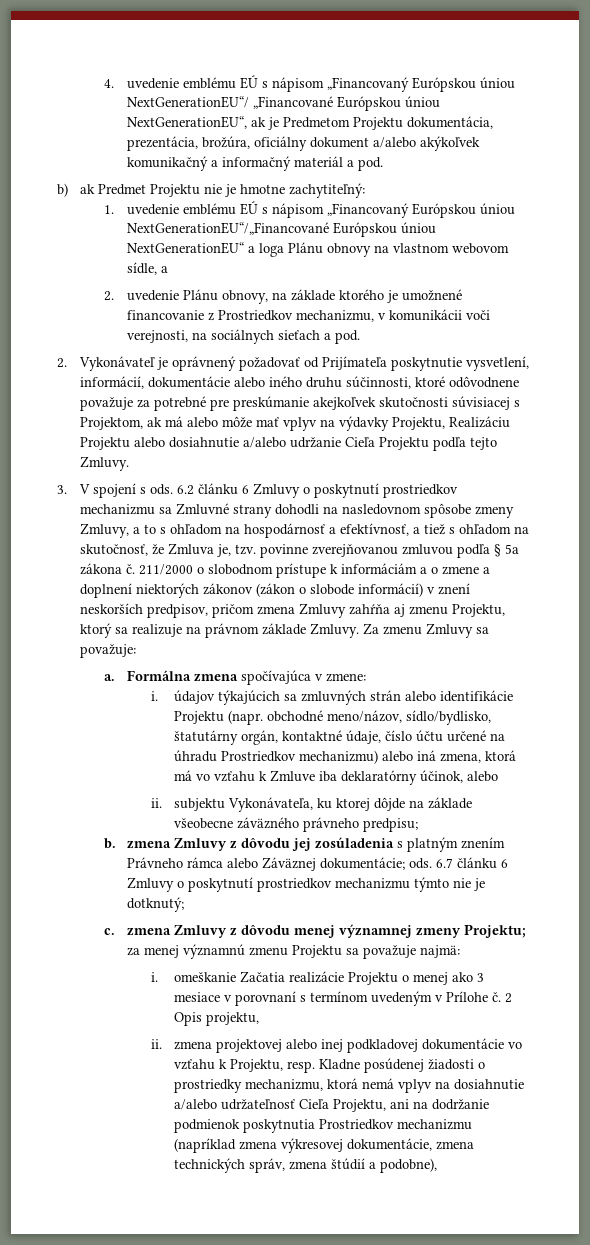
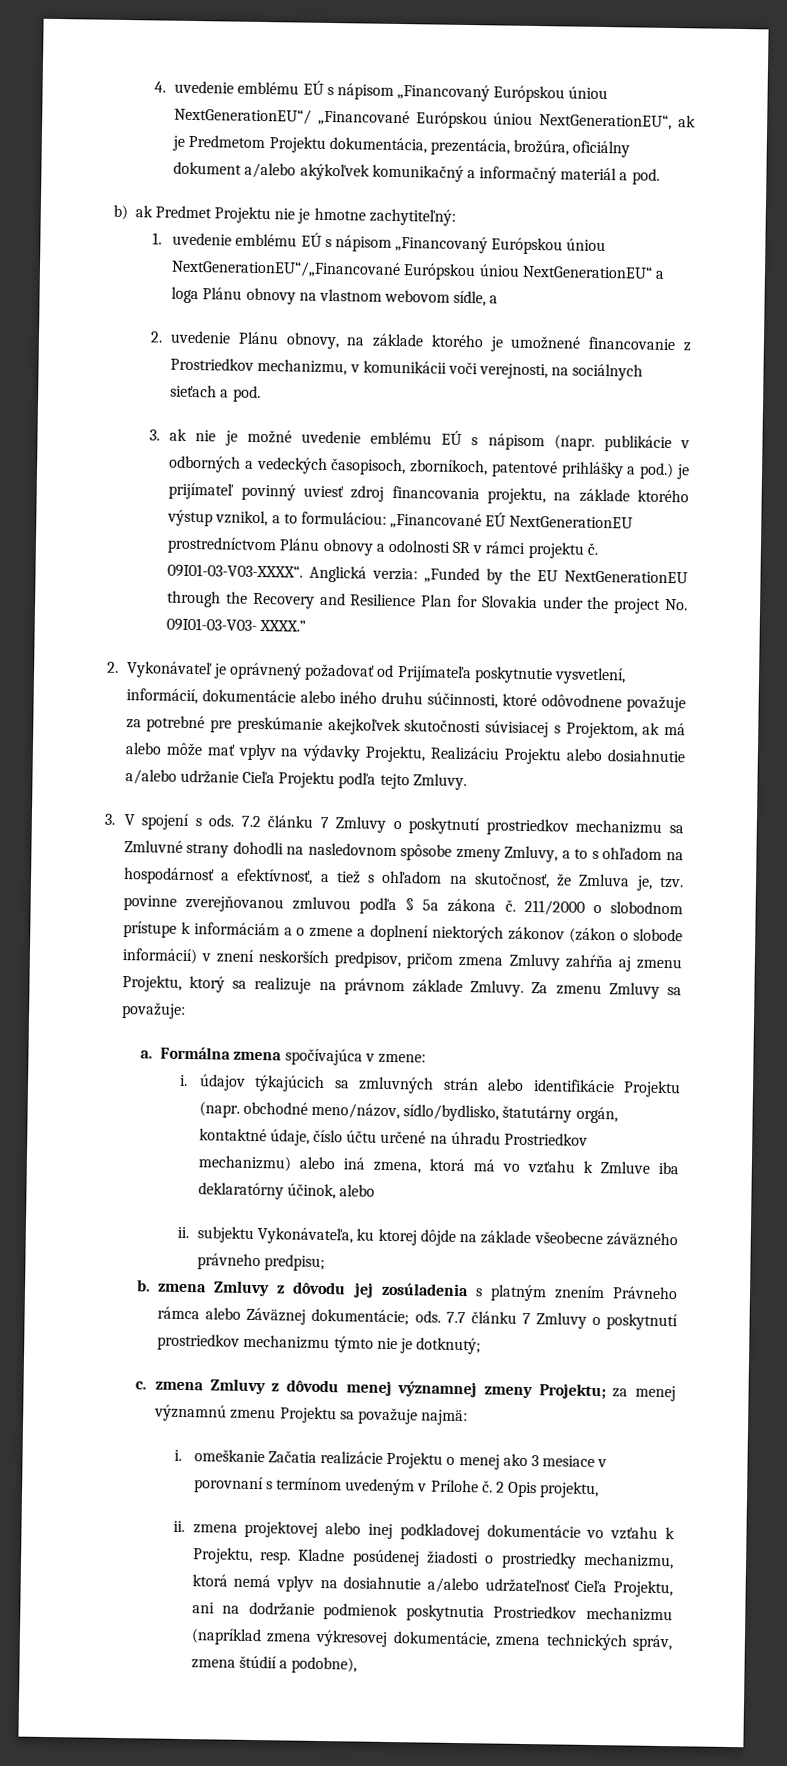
+ 3. ak nie je možné uvedenie emblému EÚ s nápisom (napr. publikácie v odborných a vedeckých časopisoch, zborníkoch, patentové prihlášky a pod.) je prijímateľ povinný uviesť zdroj financovania projektu, na základe ktorého výstup vznikol, a to formuláciou: „Financované EÚ NextGenerationEU prostredníctvom Plánu obnovy a odolnosti SR v rámci projektu č. 09I01-03-V03-XXXX“. Anglická verzia: „Funded by the EU NextGenerationEU through the Recovery and Resilience Plan for Slovakia under the project No. 09I01-03-V03- XXXX.”
- 6.2 článku 6 Zmluvy o poskytnutí prostriedkov mechanizmu sa Zmluvné strany dohodli na nasledovnom spôsobe zmeny Zmluvy, a to s ohľadom na hospodárnosť a efektívnosť, a tiež s ohľadom na skutočnosť, že Zmluva je, tzv. povinne zverejňovanou zmluvou podľa § 5a zákona č.
+ 7.2 článku 7 Zmluvy o poskytnutí prostriedkov mechanizmu sa Zmluvné strany dohodli na nasledovnom spôsobe zmeny Zmluvy, a to s ohľadom na hospodárnosť a efektívnosť, a tiež s ohľadom na skutočnosť, že Zmluva je, tzv. povinne zverejňovanou zmluvou podľa § 5a zákona č.
- 6.7 článku 6 Zmluvy o poskytnutí prostriedkov mechanizmu týmto nie je dotknutý;
+ 7.7 článku 7 Zmluvy o poskytnutí prostriedkov mechanizmu týmto nie je dotknutý;

